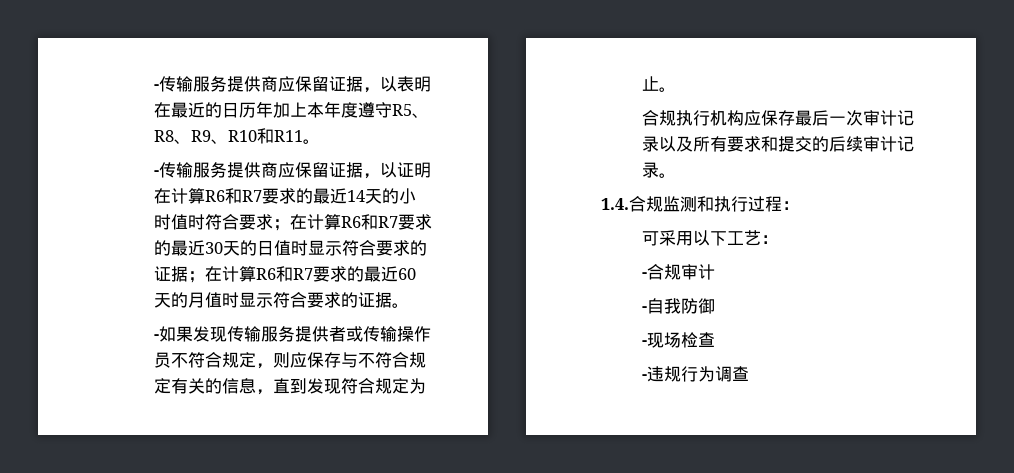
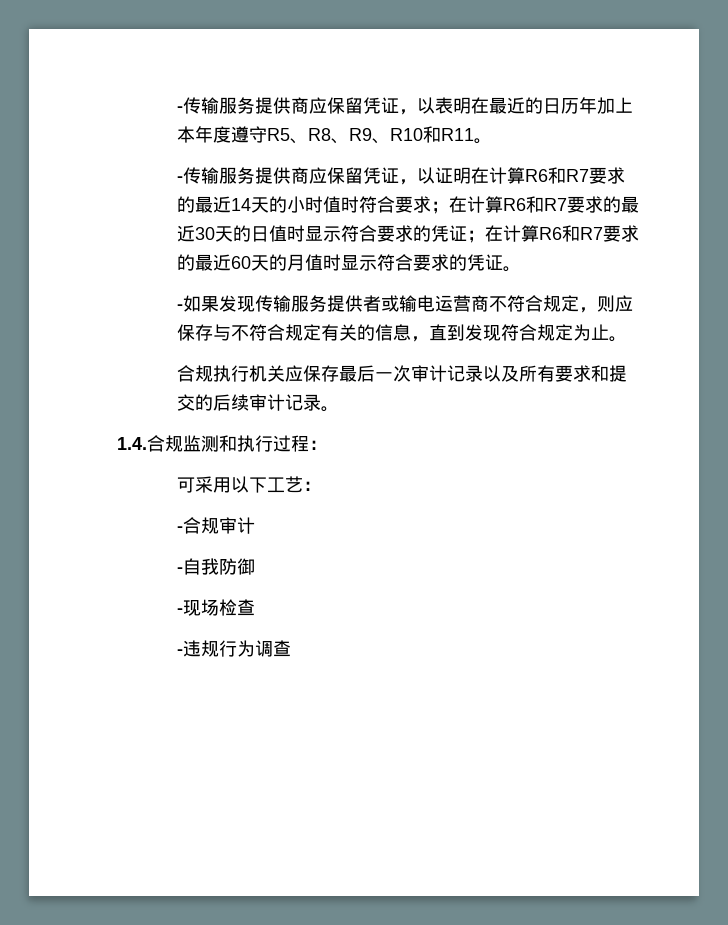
- -传输服务提供商应保留证据，以表明在最近的日历年加上本年度遵守R5、R8、R9、R10和R11。
+ -传输服务提供商应保留凭证，以表明在最近的日历年加上本年度遵守R5、R8、R9、R10和R11。
- -传输服务提供商应保留证据，以证明在计算R6和R7要求的最近14天的小时值时符合要求；在计算R6和R7要求的最近30天的日值时显示符合要求的证据；在计算R6和R7要求的最近60天的月值时显示符合要求的证据。
+ -传输服务提供商应保留凭证，以证明在计算R6和R7要求的最近14天的小时值时符合要求；在计算R6和R7要求的最近30天的日值时显示符合要求的凭证；在计算R6和R7要求的最近60天的月值时显示符合要求的凭证。
- -如果发现传输服务提供者或传输操作员不符合规定，则应保存与不符合规定有关的信息，直到发现符合规定为止。
+ -如果发现传输服务提供者或输电运营商不符合规定，则应保存与不符合规定有关的信息，直到发现符合规定为止。
- 合规执行机构应保存最后一次审计记录以及所有要求和提交的后续审计记录。
+ 合规执行机关应保存最后一次审计记录以及所有要求和提交的后续审计记录。

